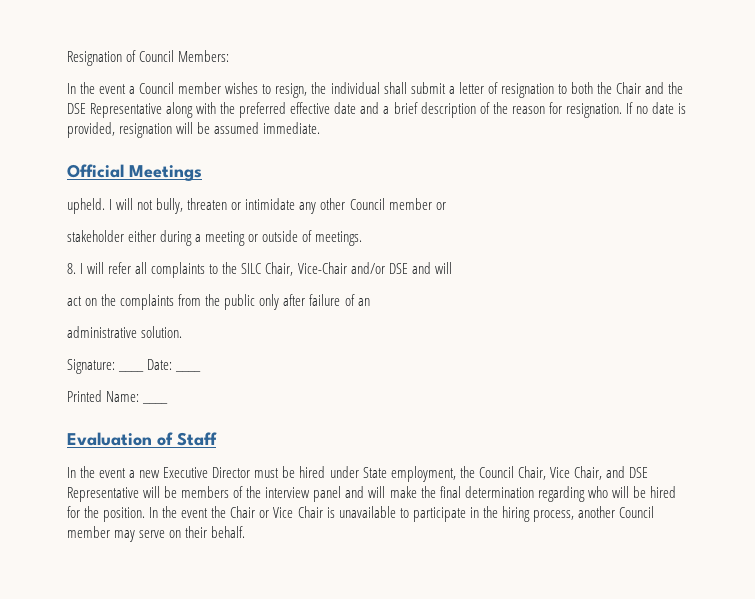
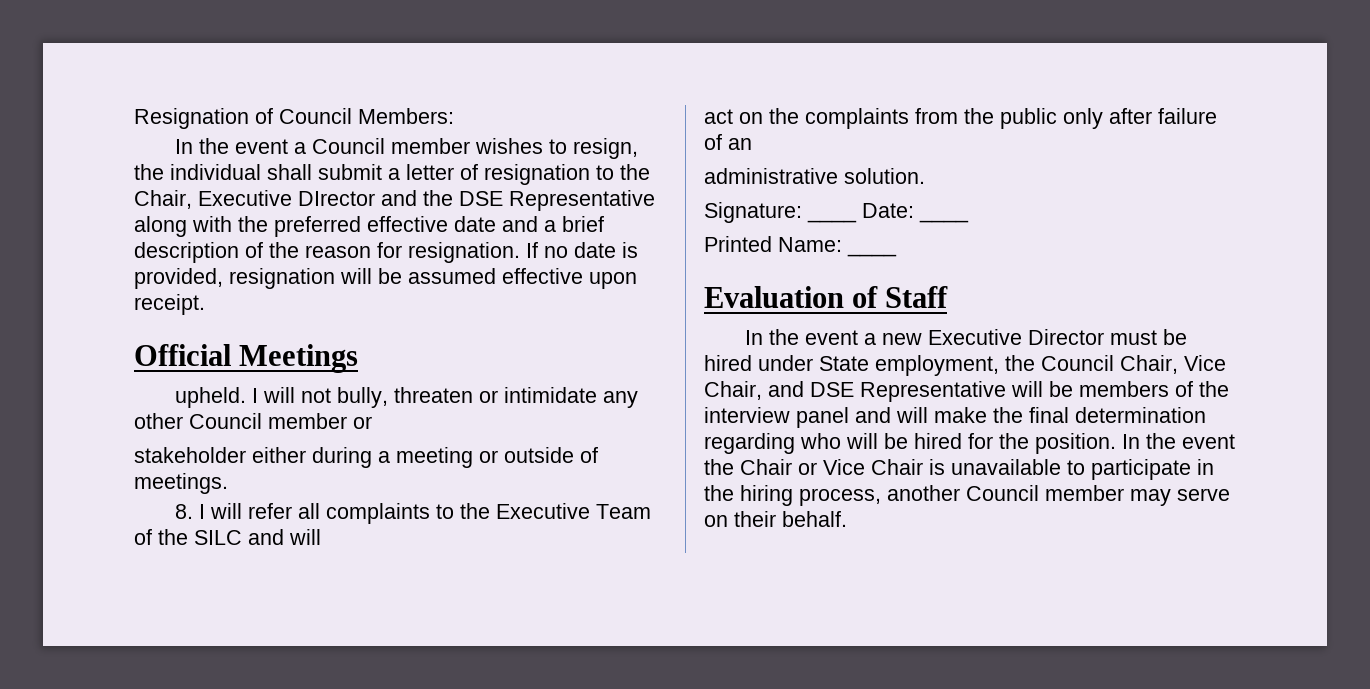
- In the event a Council member wishes to resign, the individual shall submit a letter of resignation to both the Chair and the DSE Representative along with the preferred effective date and a brief description of the reason for resignation.
+ In the event a Council member wishes to resign, the individual shall submit a letter of resignation to the Chair, Executive DIrector and the DSE Representative along with the preferred effective date and a brief description of the reason for resignation.
- If no date is provided, resignation will be assumed immediate.
+ If no date is provided, resignation will be assumed effective upon receipt.
- 8. I will refer all complaints to the SILC Chair, Vice-Chair and/or DSE and will
+ 8. I will refer all complaints to the Executive Team of the SILC and will

